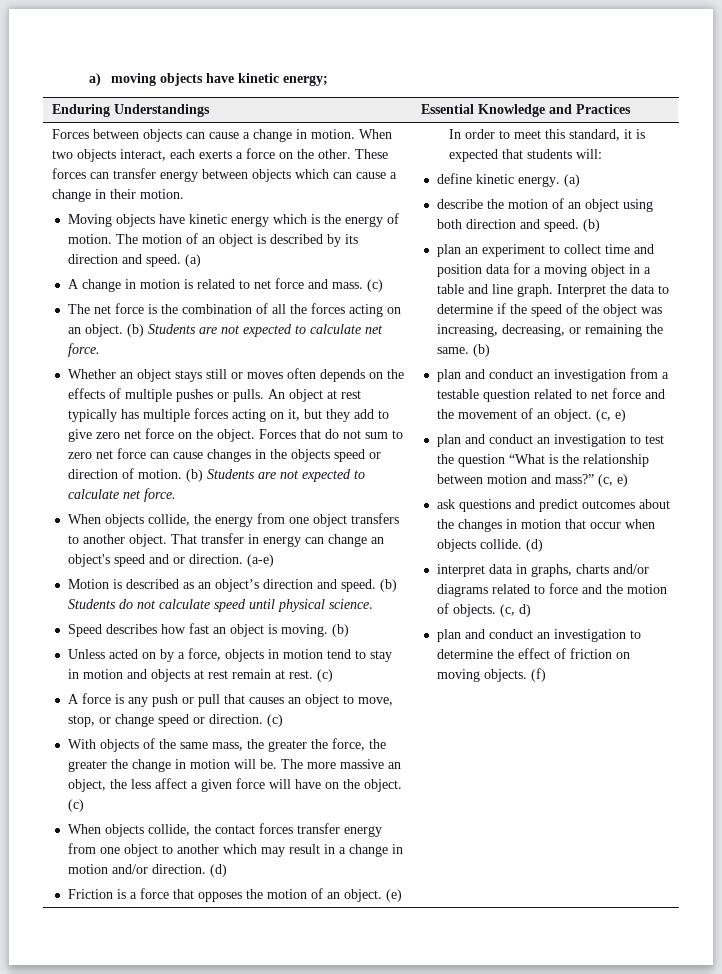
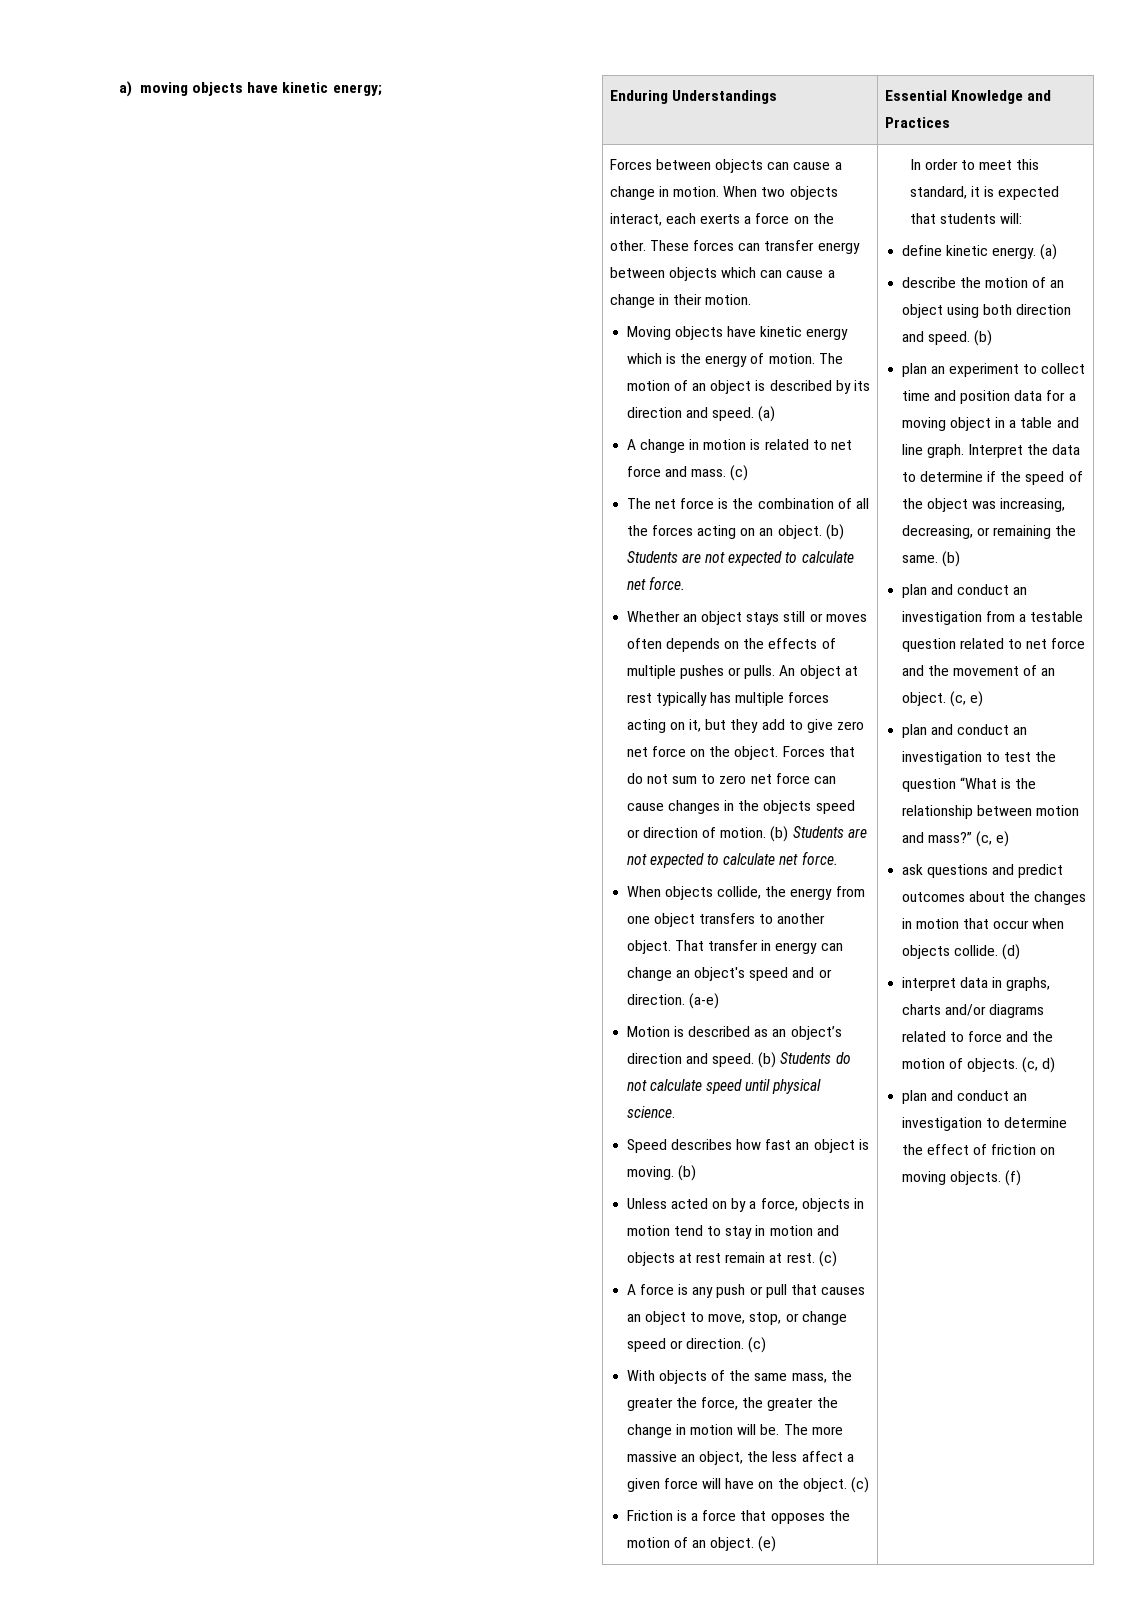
- When objects collide, the contact forces transfer energy from one object to another which may result in a change in motion and/or direction. (d)

